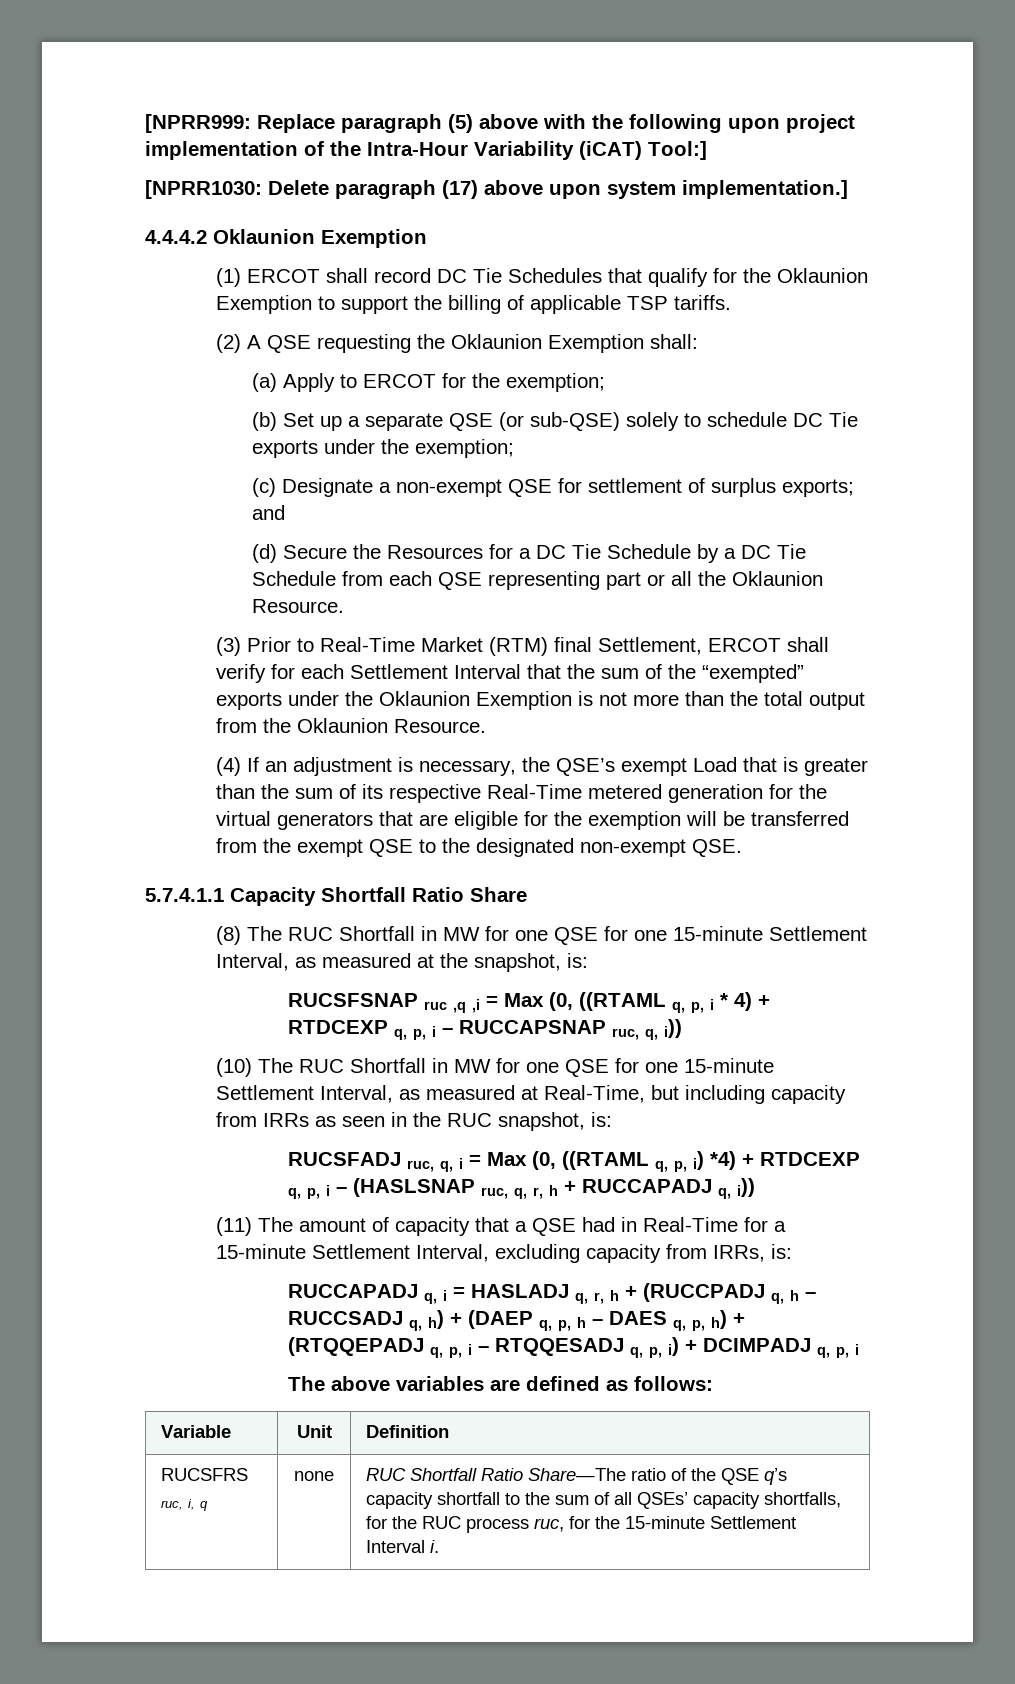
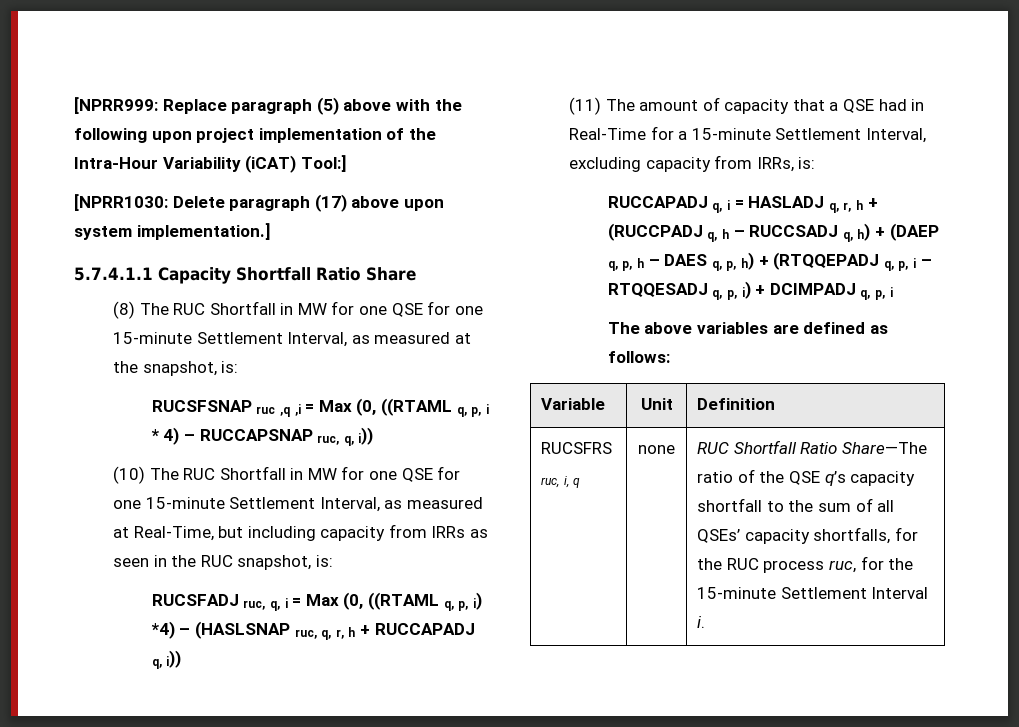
- 4.4.4.2 Oklaunion Exemption
- (1) ERCOT shall record DC Tie Schedules that qualify for the Oklaunion Exemption to support the billing of applicable TSP tariffs.
- (2) A QSE requesting the Oklaunion Exemption shall:
- (a) Apply to ERCOT for the exemption;
- (b) Set up a separate QSE (or sub-QSE) solely to schedule DC Tie exports under the exemption;
- (c) Designate a non-exempt QSE for settlement of surplus exports; and
- (d) Secure the Resources for a DC Tie Schedule by a DC Tie Schedule from each QSE representing part or all the Oklaunion Resource.
- (3) Prior to Real-Time Market (RTM) final Settlement, ERCOT shall verify for each Settlement Interval that the sum of the “exempted” exports under the Oklaunion Exemption is not more than the total output from the Oklaunion Resource.
- (4) If an adjustment is necessary, the QSE’s exempt Load that is greater than the sum of its respective Real-Time metered generation for the virtual generators that are eligible for the exemption will be transferred from the exempt QSE to the designated non-exempt QSE.
- RUCSFSNAP ruc ,q ,i = Max (0, ((RTAML q, p, i * 4) + RTDCEXP q, p, i – RUCCAPSNAP ruc, q, i))
+ RUCSFSNAP ruc ,q ,i = Max (0, ((RTAML q, p, i * 4) – RUCCAPSNAP ruc, q, i))
- RUCSFADJ ruc, q, i = Max (0, ((RTAML q, p, i) *4) + RTDCEXP q, p, i – (HASLSNAP ruc, q, r, h + RUCCAPADJ q, i))
+ RUCSFADJ ruc, q, i = Max (0, ((RTAML q, p, i) *4) – (HASLSNAP ruc, q, r, h + RUCCAPADJ q, i))

